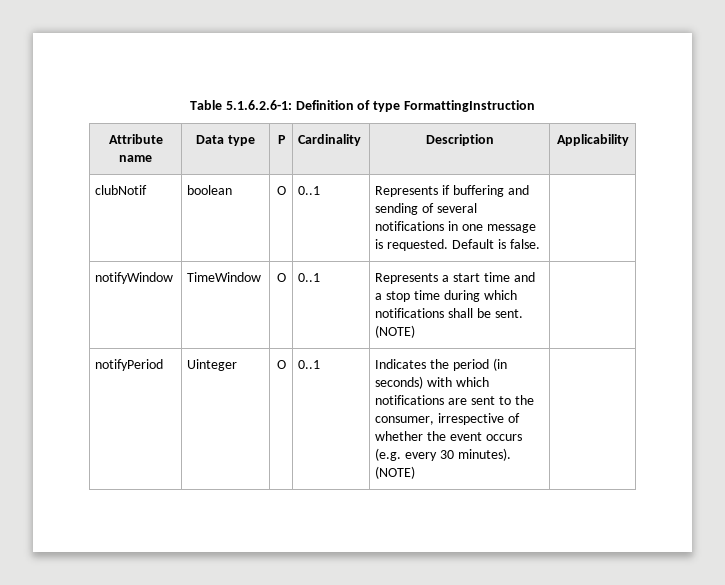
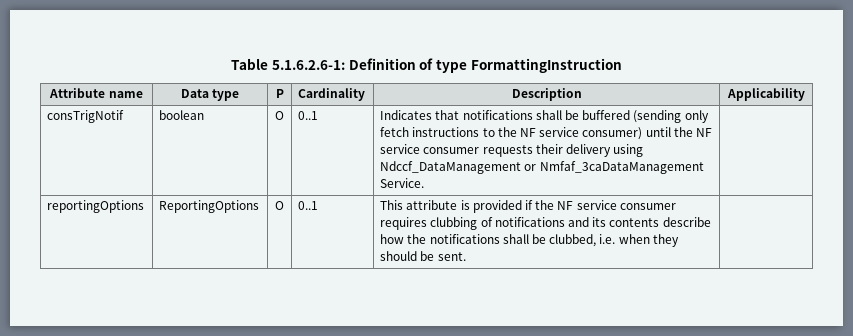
- clubNotif | boolean | O | 0..1 | Represents if buffering and sending of several notifications in one message is requested. Default is false. |
- notifyWindow | TimeWindow | O | 0..1 | Represents a start time and a stop time during which notifications shall be sent. (NOTE) |
- notifyPeriod | Uinteger | O | 0..1 | Indicates the period (in seconds) with which notifications are sent to the consumer, irrespective of whether the event occurs (e.g. every 30 minutes). (NOTE) |
+ consTrigNotif | boolean | O | 0..1 | Indicates that notifications shall be buffered (sending only fetch instructions to the NF service consumer) until the NF service consumer requests their delivery using Ndccf_DataManagement or Nmfaf_3caDataManagement Service. |
+ reportingOptions | ReportingOptions | O | 0..1 | This attribute is provided if the NF service consumer requires clubbing of notifications and its contents describe how the notifications shall be clubbed, i.e. when they should be sent. |

